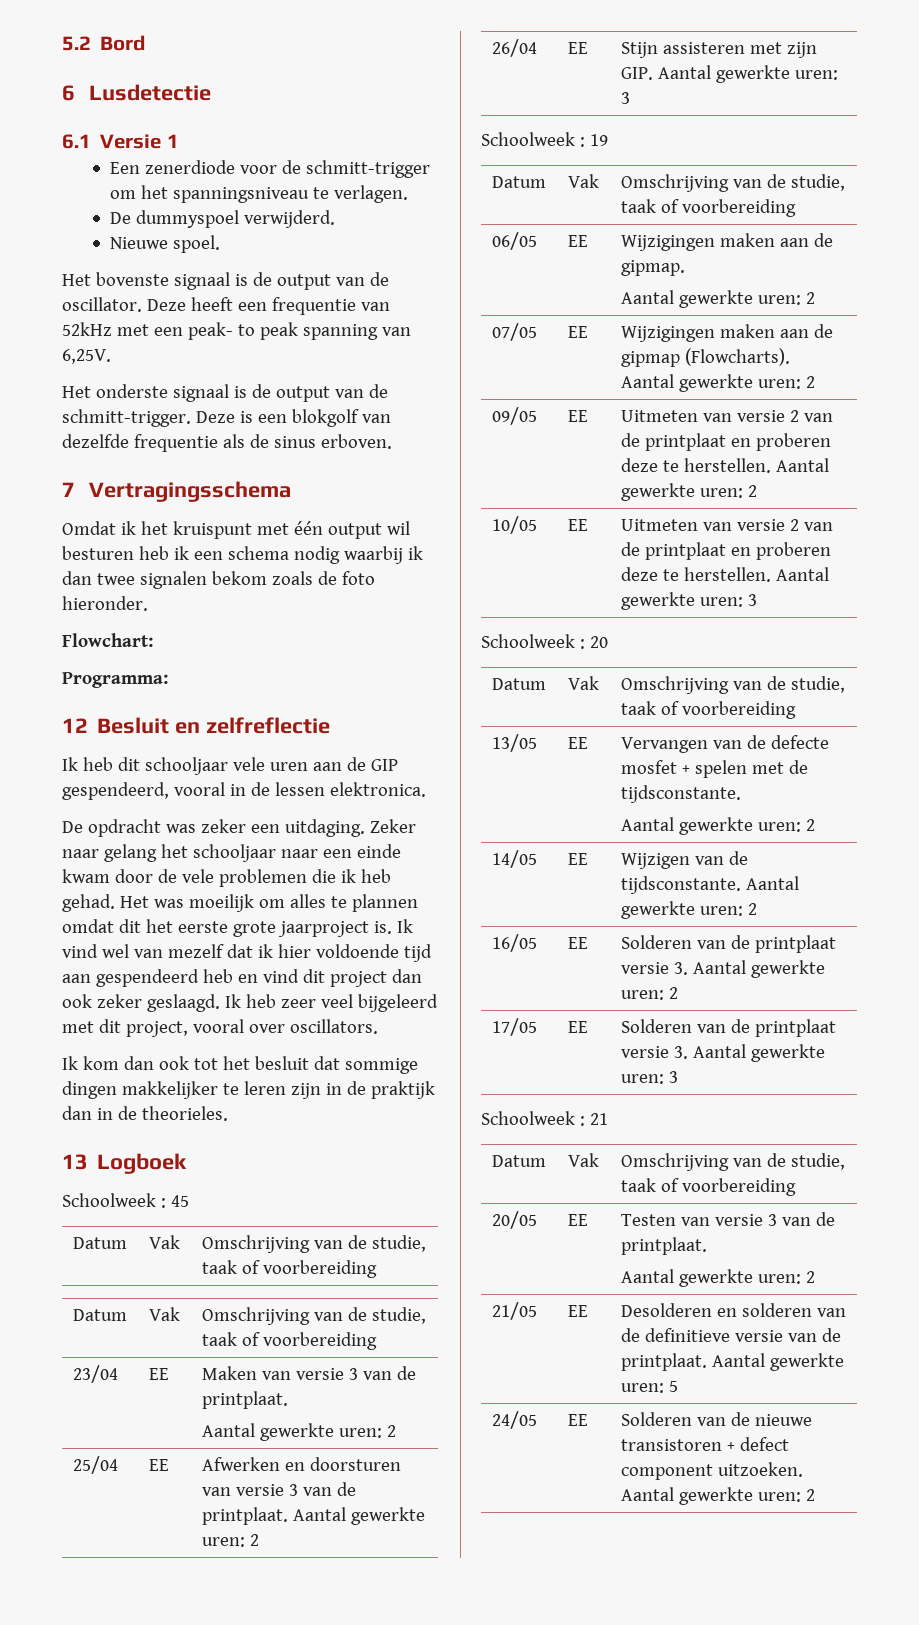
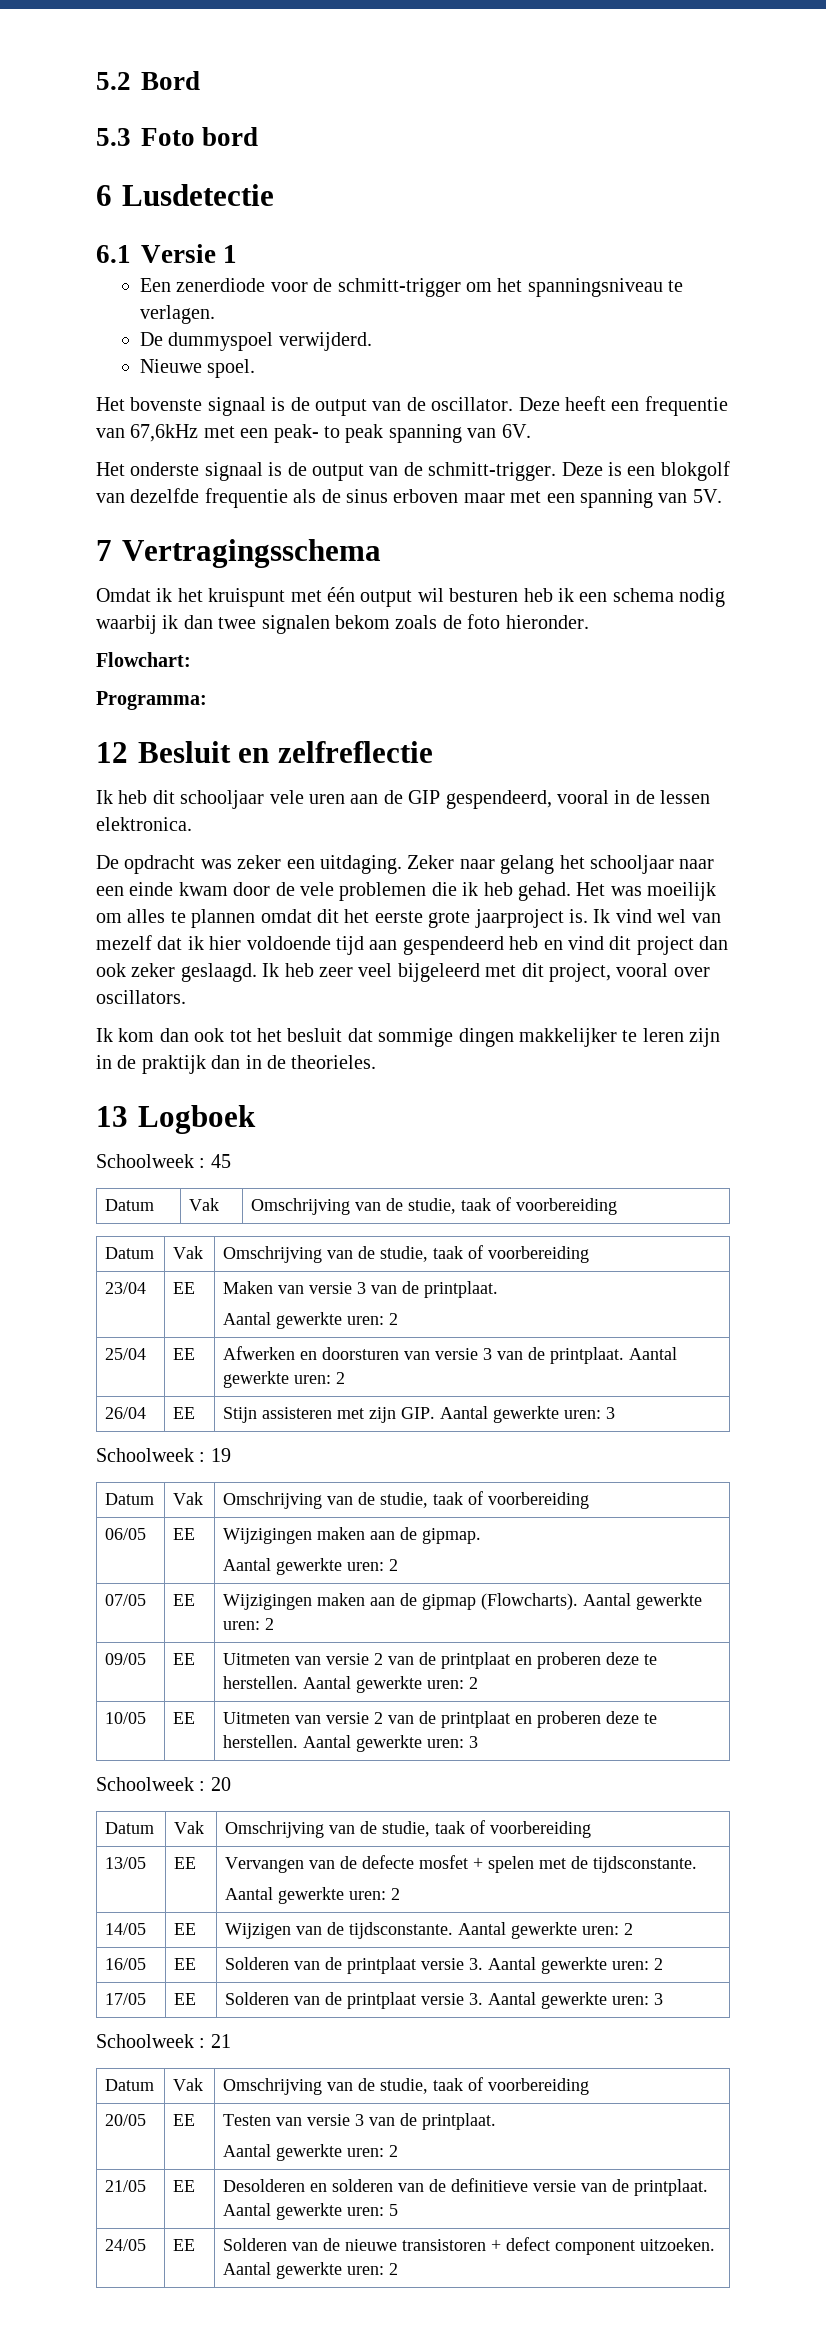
+ 5.3 Foto bord
- Deze heeft een frequentie van 52kHz met een peak- to peak spanning van 6,25V.
+ Deze heeft een frequentie van 67,6kHz met een peak- to peak spanning van 6V.
- Deze is een blokgolf van dezelfde frequentie als de sinus erboven.
+ Deze is een blokgolf van dezelfde frequentie als de sinus erboven maar met een spanning van 5V.

